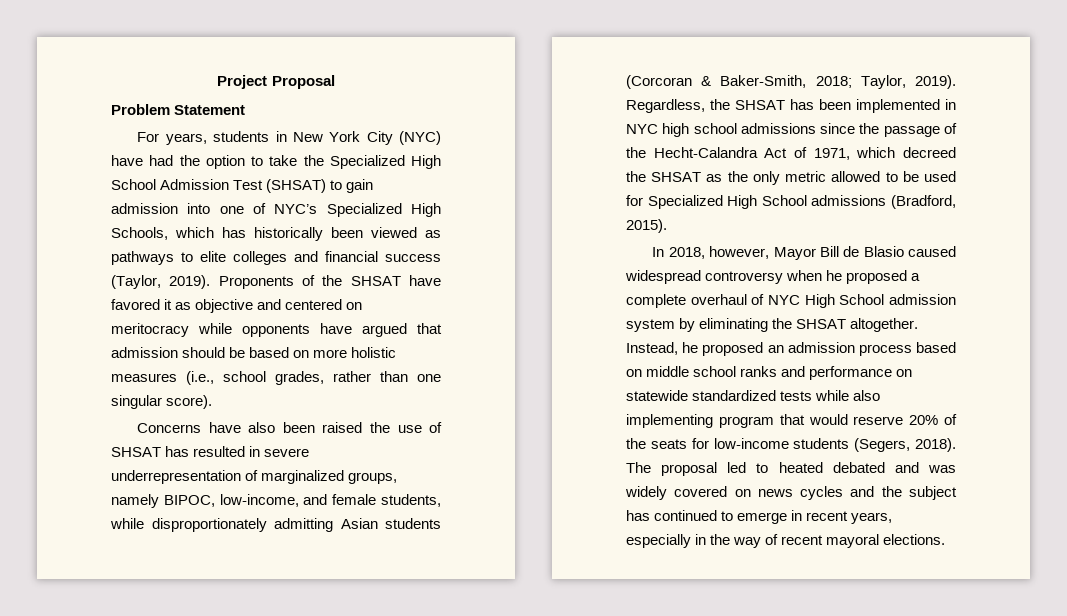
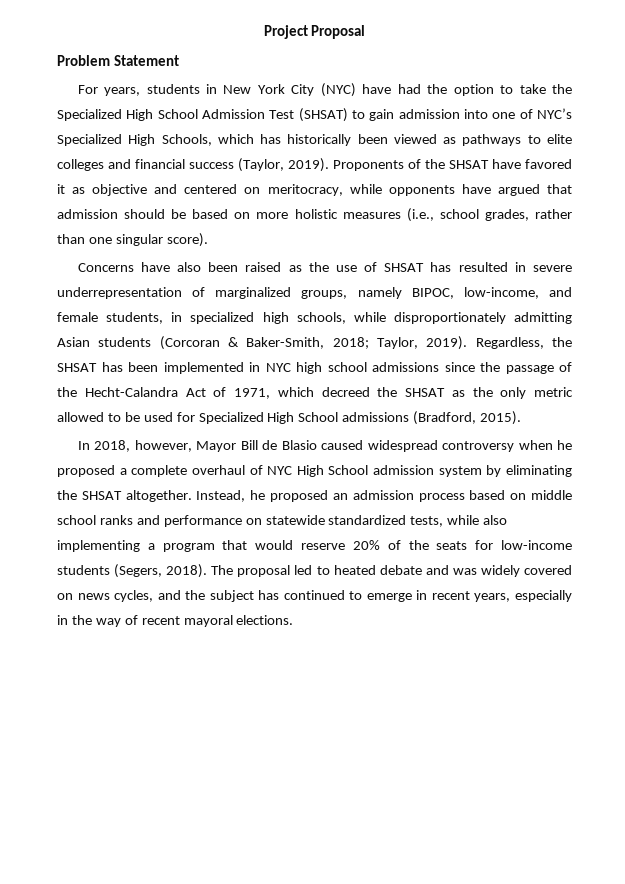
- Proponents of the SHSAT have favored it as objective and centered on meritocracy while opponents have argued that admission should be based on more holistic measures (i.e., school grades, rather than one singular score).
+ Proponents of the SHSAT have favored it as objective and centered on meritocracy, while opponents have argued that admission should be based on more holistic measures (i.e., school grades, rather than one singular score).
- Concerns have also been raised the use of SHSAT has resulted in severe underrepresentation of marginalized groups, namely BIPOC, low-income, and female students, while disproportionately admitting Asian students (Corcoran & Baker-Smith, 2018; Taylor, 2019).
+ Concerns have also been raised as the use of SHSAT has resulted in severe underrepresentation of marginalized groups, namely BIPOC, low-income, and female students, in specialized high schools, while disproportionately admitting Asian students (Corcoran & Baker-Smith, 2018; Taylor, 2019).
- Instead, he proposed an admission process based on middle school ranks and performance on statewide standardized tests while also implementing program that would reserve 20% of the seats for low-income students (Segers, 2018).
+ Instead, he proposed an admission process based on middle school ranks and performance on statewide standardized tests, while also implementing a program that would reserve 20% of the seats for low-income students (Segers, 2018).
- The proposal led to heated debated and was widely covered on news cycles and the subject has continued to emerge in recent years, especially in the way of recent mayoral elections.
+ The proposal led to heated debate and was widely covered on news cycles, and the subject has continued to emerge in recent years, especially in the way of recent mayoral elections.

